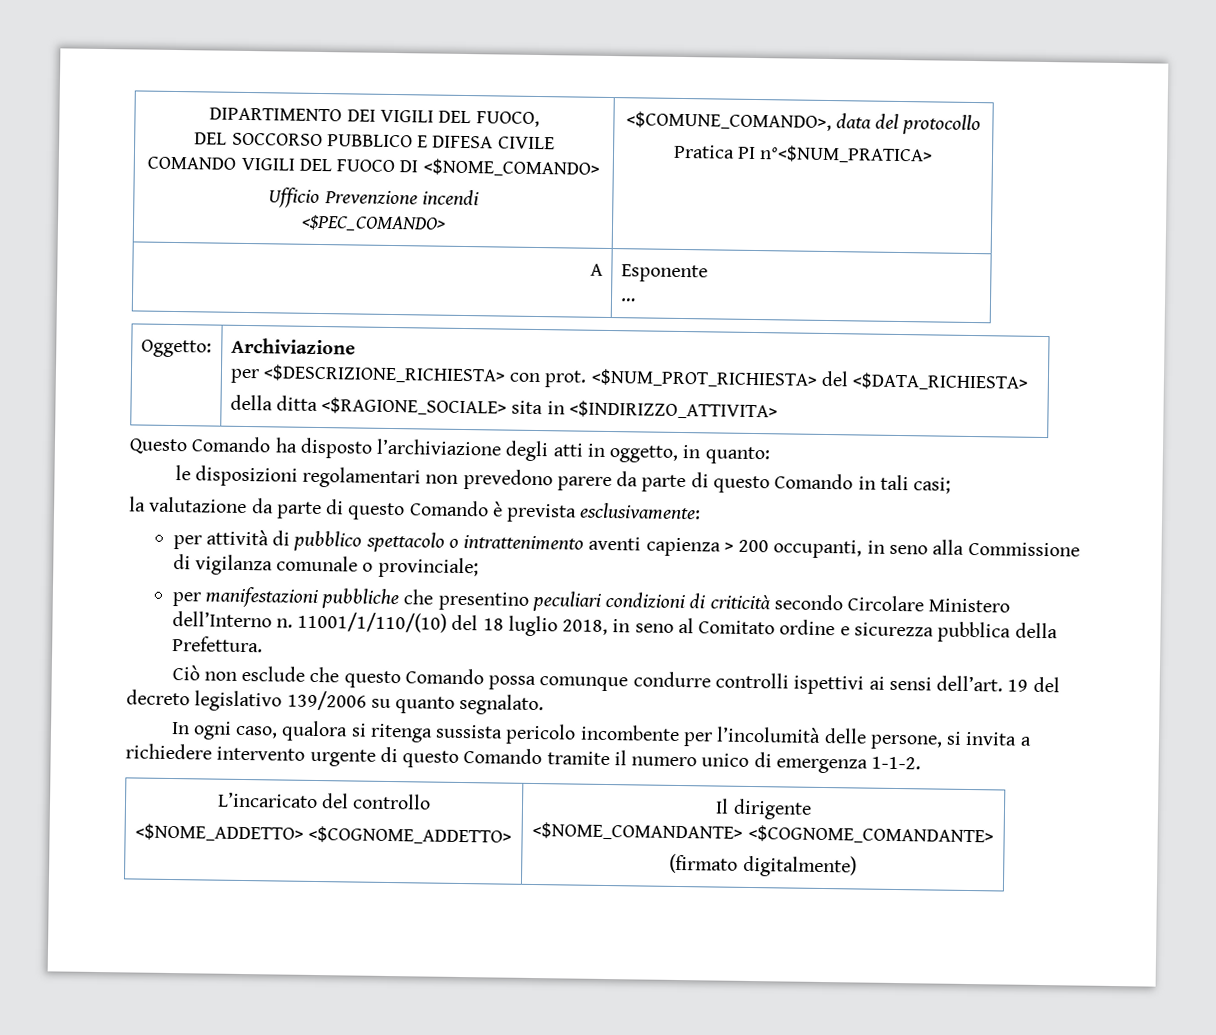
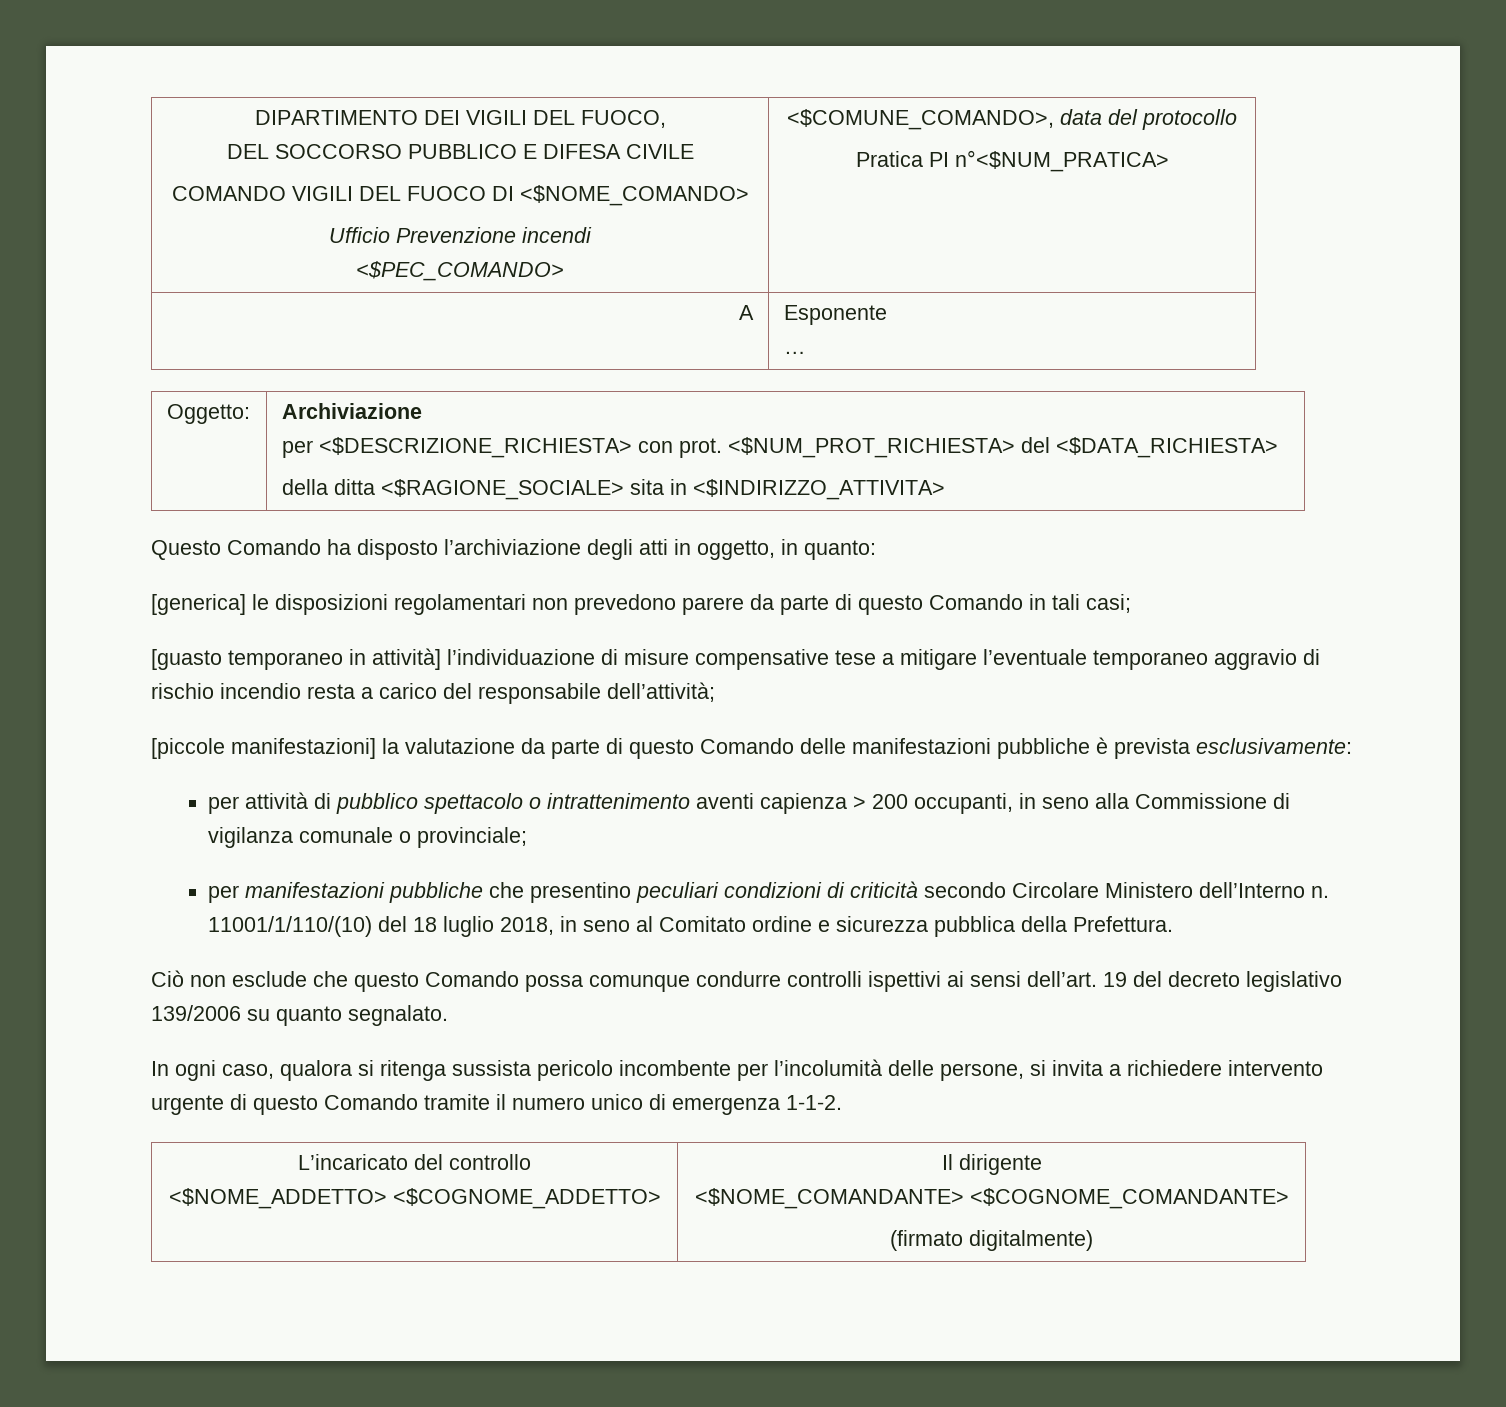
- le disposizioni regolamentari non prevedono parere da parte di questo Comando in tali casi;
+ [generica] le disposizioni regolamentari non prevedono parere da parte di questo Comando in tali casi;
- la valutazione da parte di questo Comando è prevista esclusivamente:
+ [guasto temporaneo in attività] l’individuazione di misure compensative tese a mitigare l’eventuale temporaneo aggravio di rischio incendio resta a carico del responsabile dell’attività;
+ [piccole manifestazioni] la valutazione da parte di questo Comando delle manifestazioni pubbliche è prevista esclusivamente:

